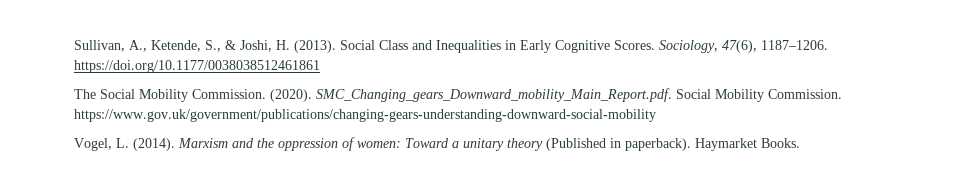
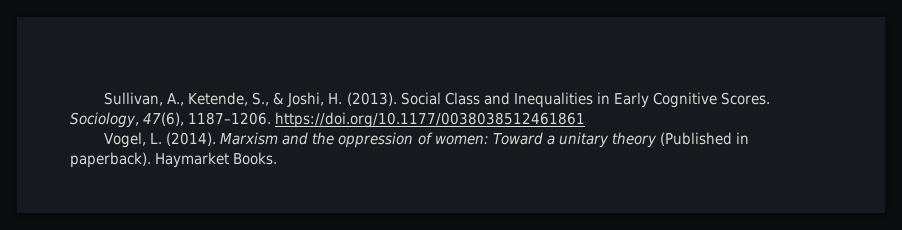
- The Social Mobility Commission. (2020). SMC_Changing_gears_Downward_mobility_Main_Report.pdf. Social Mobility Commission. https://www.gov.uk/government/publications/changing-gears-understanding-downward-social-mobility

